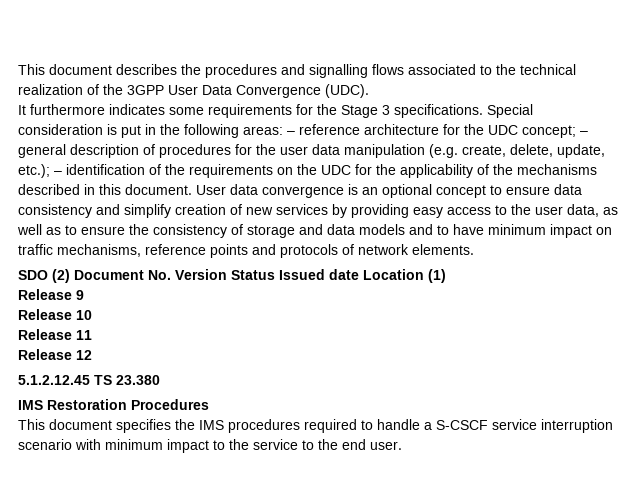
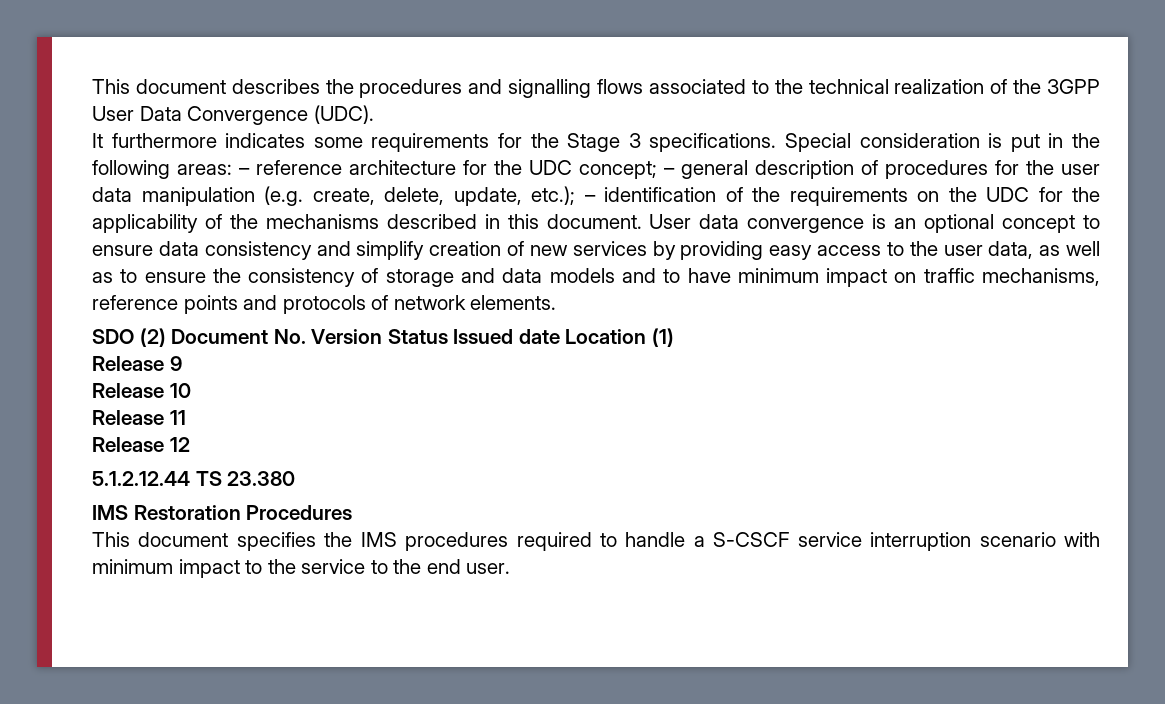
- 5.1.2.12.45 TS 23.380
+ 5.1.2.12.44 TS 23.380

